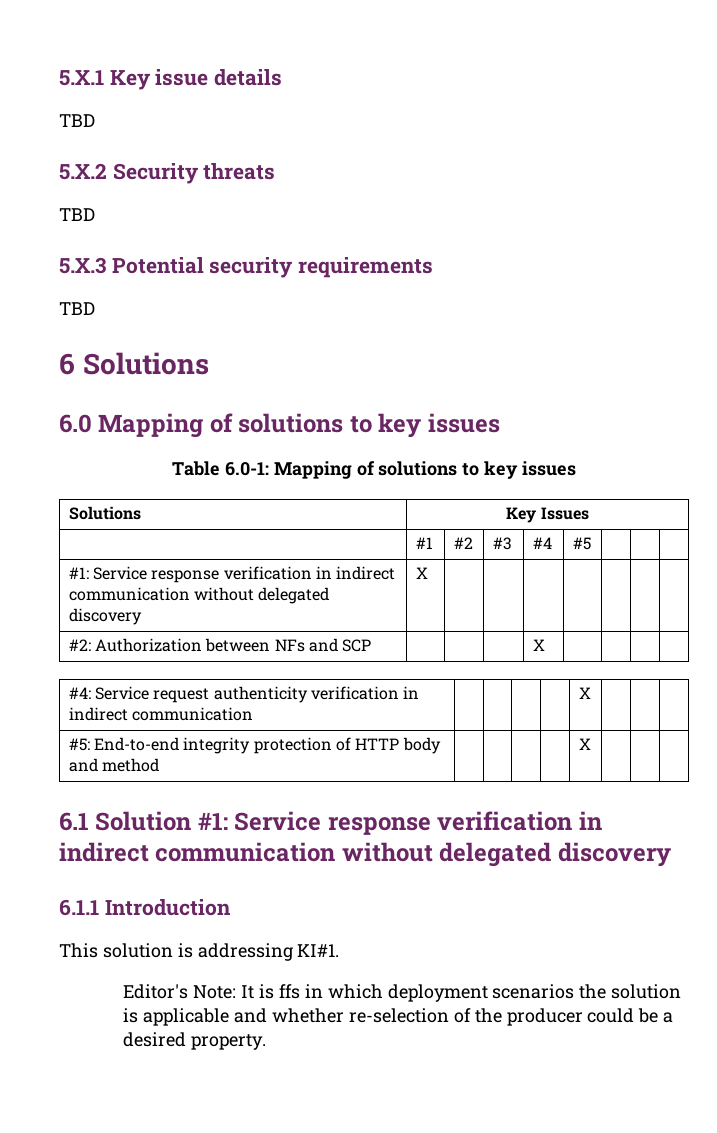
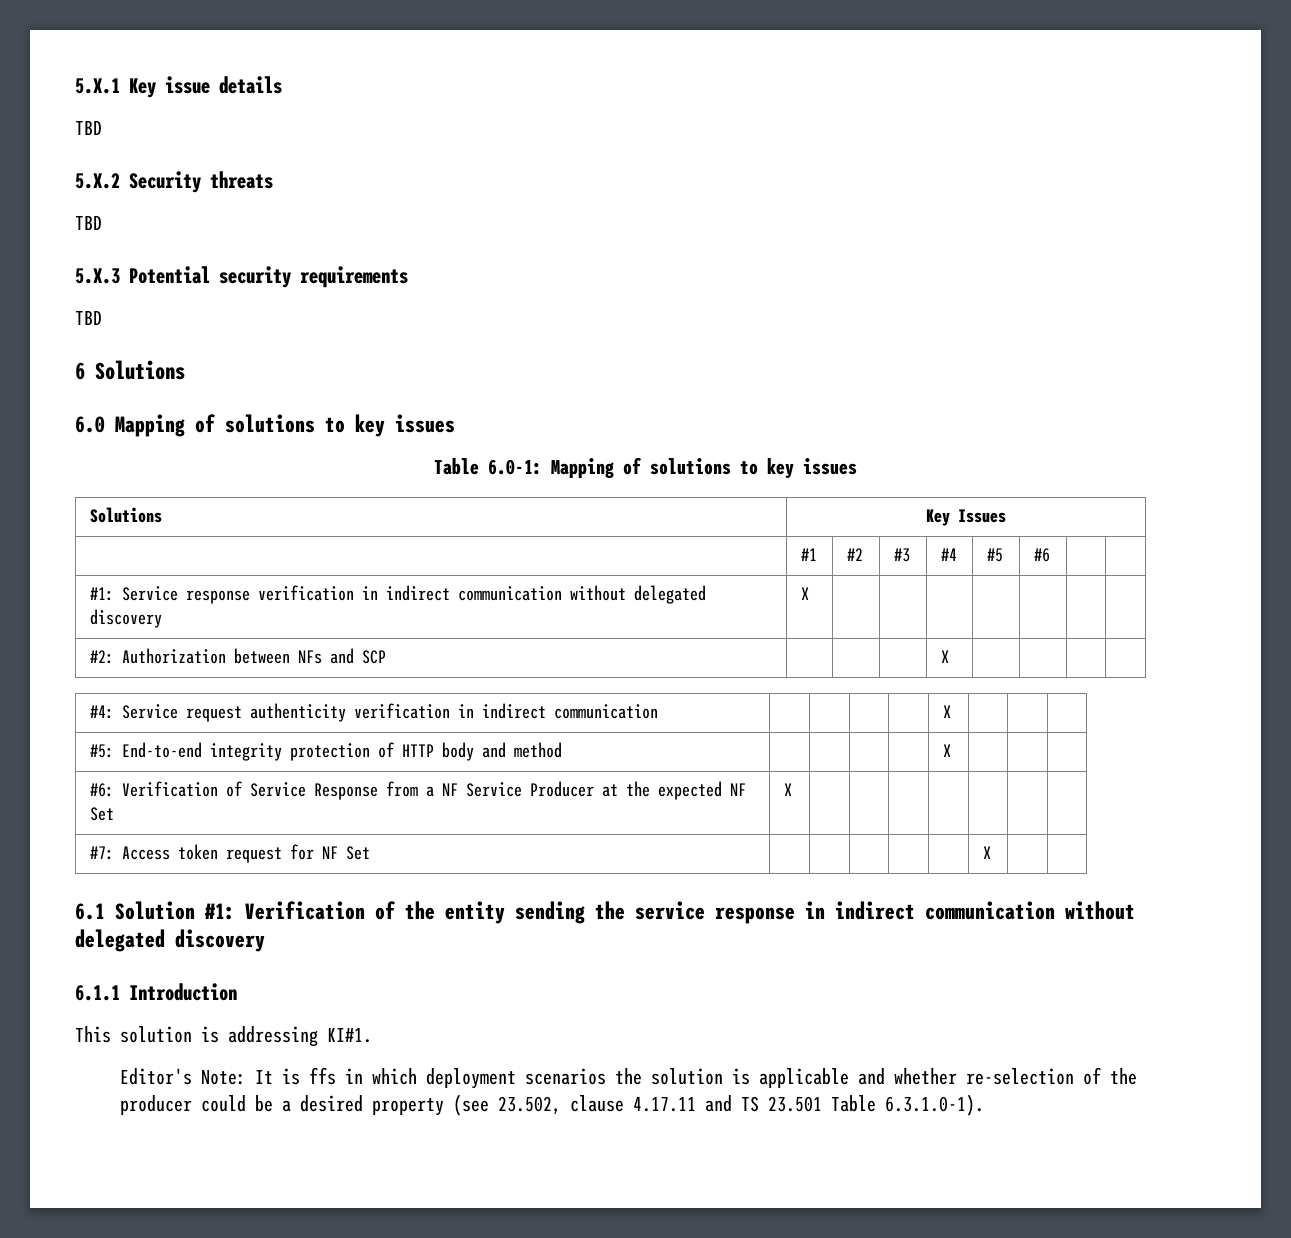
- | #1 | #2 | #3 | #4 | #5 | | |
+ | #1 | #2 | #3 | #4 | #5 | #6 | |
- 6.1 Solution #1: Service response verification in indirect communication without delegated discovery
+ #6: Verification of Service Response from a NF Service Producer at the expected NF Set | X | | | | | | |
+ #7: Access token request for NF Set | | | | | | X | |
+ 6.1 Solution #1: Verification of the entity sending the service response in indirect communication without delegated discovery
- Editor's Note: It is ffs in which deployment scenarios the solution is applicable and whether re-selection of the producer could be a desired property.
+ Editor's Note: It is ffs in which deployment scenarios the solution is applicable and whether re-selection of the producer could be a desired property (see 23.502, clause 4.17.11 and TS 23.501 Table 6.3.1.0-1).

